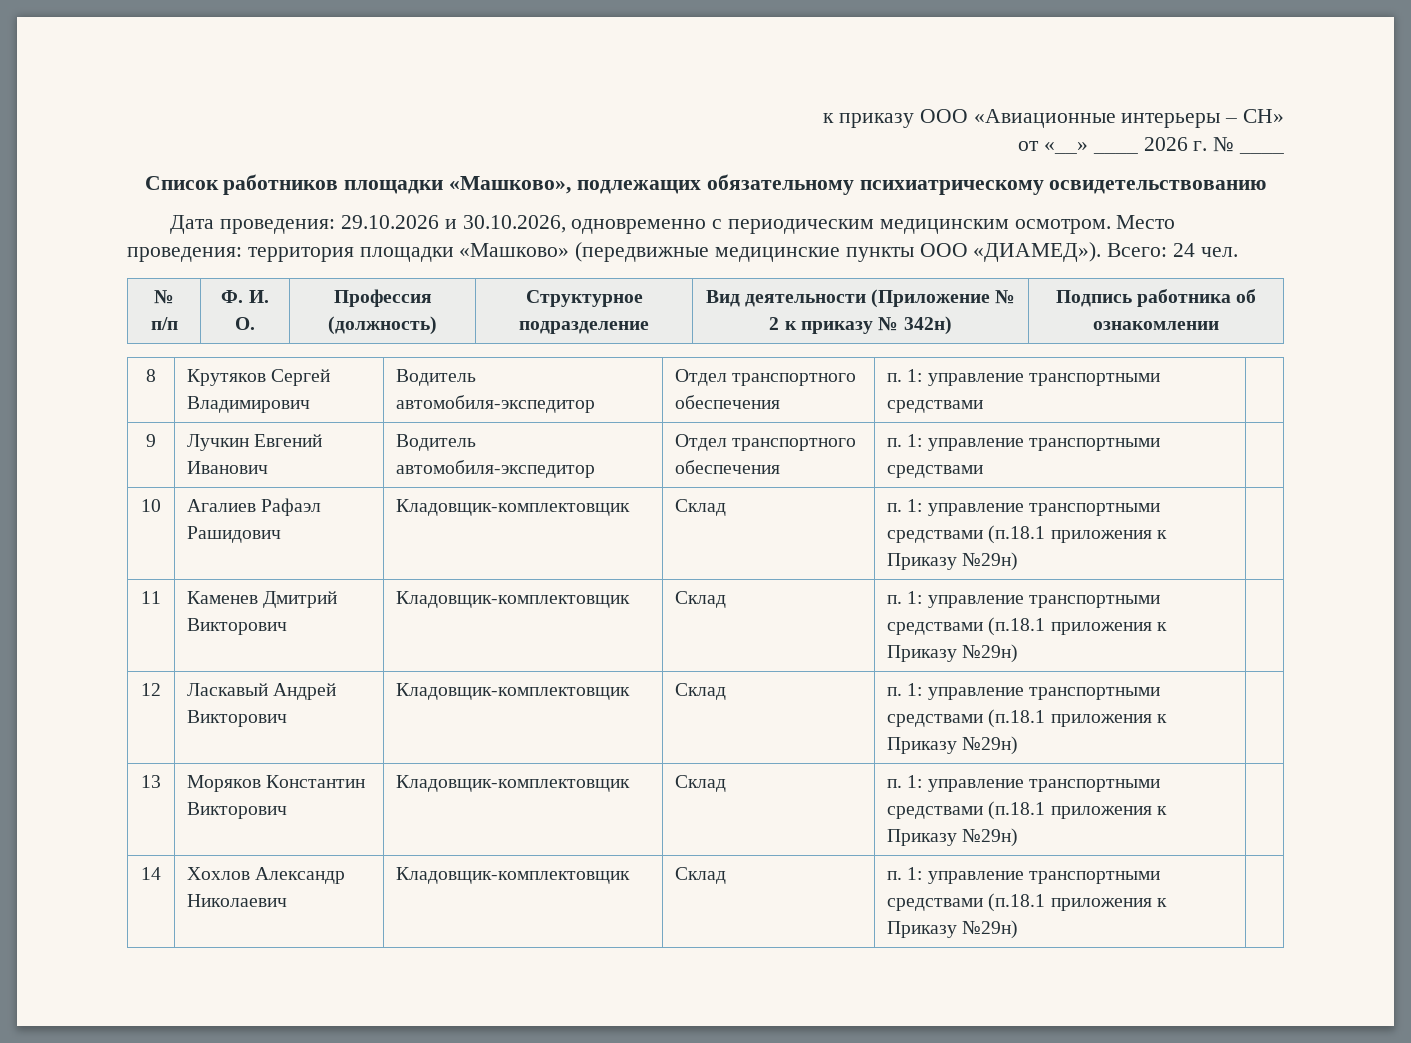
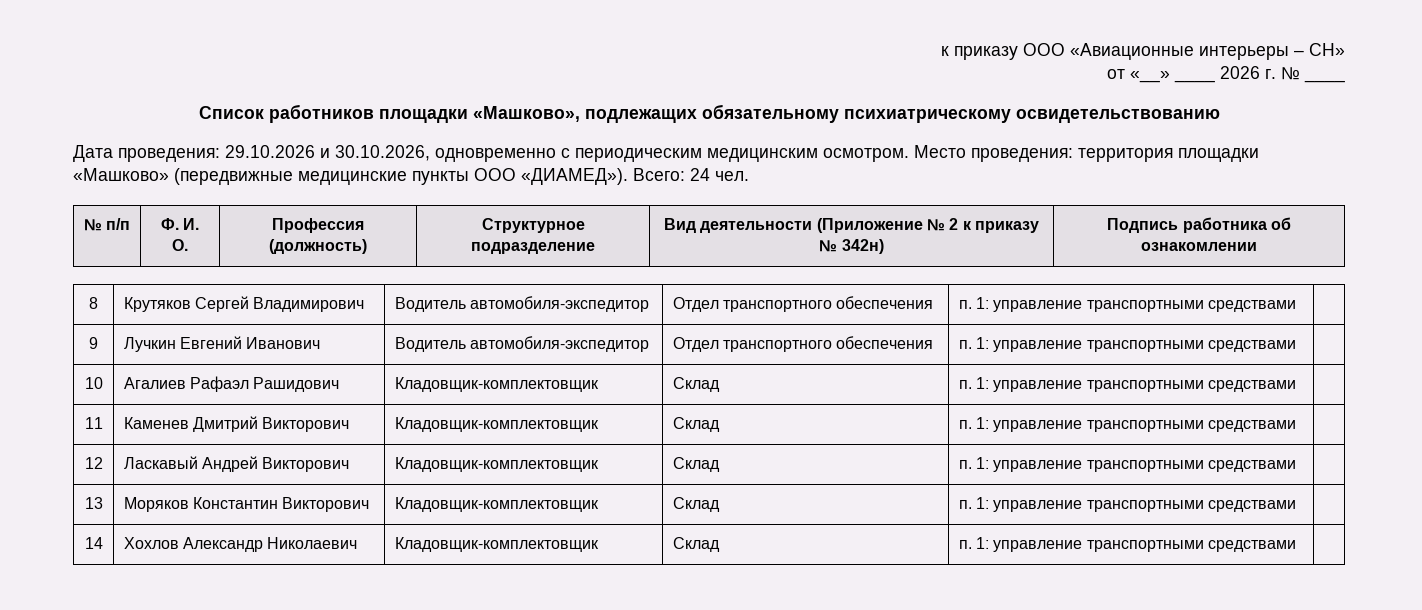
- 10 | Агалиев Рафаэл Рашидович | Кладовщик-комплектовщик | Склад | п. 1: управление транспортными средствами (п.18.1 приложения к Приказу №29н) |
+ 10 | Агалиев Рафаэл Рашидович | Кладовщик-комплектовщик | Склад | п. 1: управление транспортными средствами |
- 11 | Каменев Дмитрий Викторович | Кладовщик-комплектовщик | Склад | п. 1: управление транспортными средствами (п.18.1 приложения к Приказу №29н) |
+ 11 | Каменев Дмитрий Викторович | Кладовщик-комплектовщик | Склад | п. 1: управление транспортными средствами |
- 12 | Ласкавый Андрей Викторович | Кладовщик-комплектовщик | Склад | п. 1: управление транспортными средствами (п.18.1 приложения к Приказу №29н) |
+ 12 | Ласкавый Андрей Викторович | Кладовщик-комплектовщик | Склад | п. 1: управление транспортными средствами |
- 13 | Моряков Константин Викторович | Кладовщик-комплектовщик | Склад | п. 1: управление транспортными средствами (п.18.1 приложения к Приказу №29н) |
+ 13 | Моряков Константин Викторович | Кладовщик-комплектовщик | Склад | п. 1: управление транспортными средствами |
- 14 | Хохлов Александр Николаевич | Кладовщик-комплектовщик | Склад | п. 1: управление транспортными средствами (п.18.1 приложения к Приказу №29н) |
+ 14 | Хохлов Александр Николаевич | Кладовщик-комплектовщик | Склад | п. 1: управление транспортными средствами |

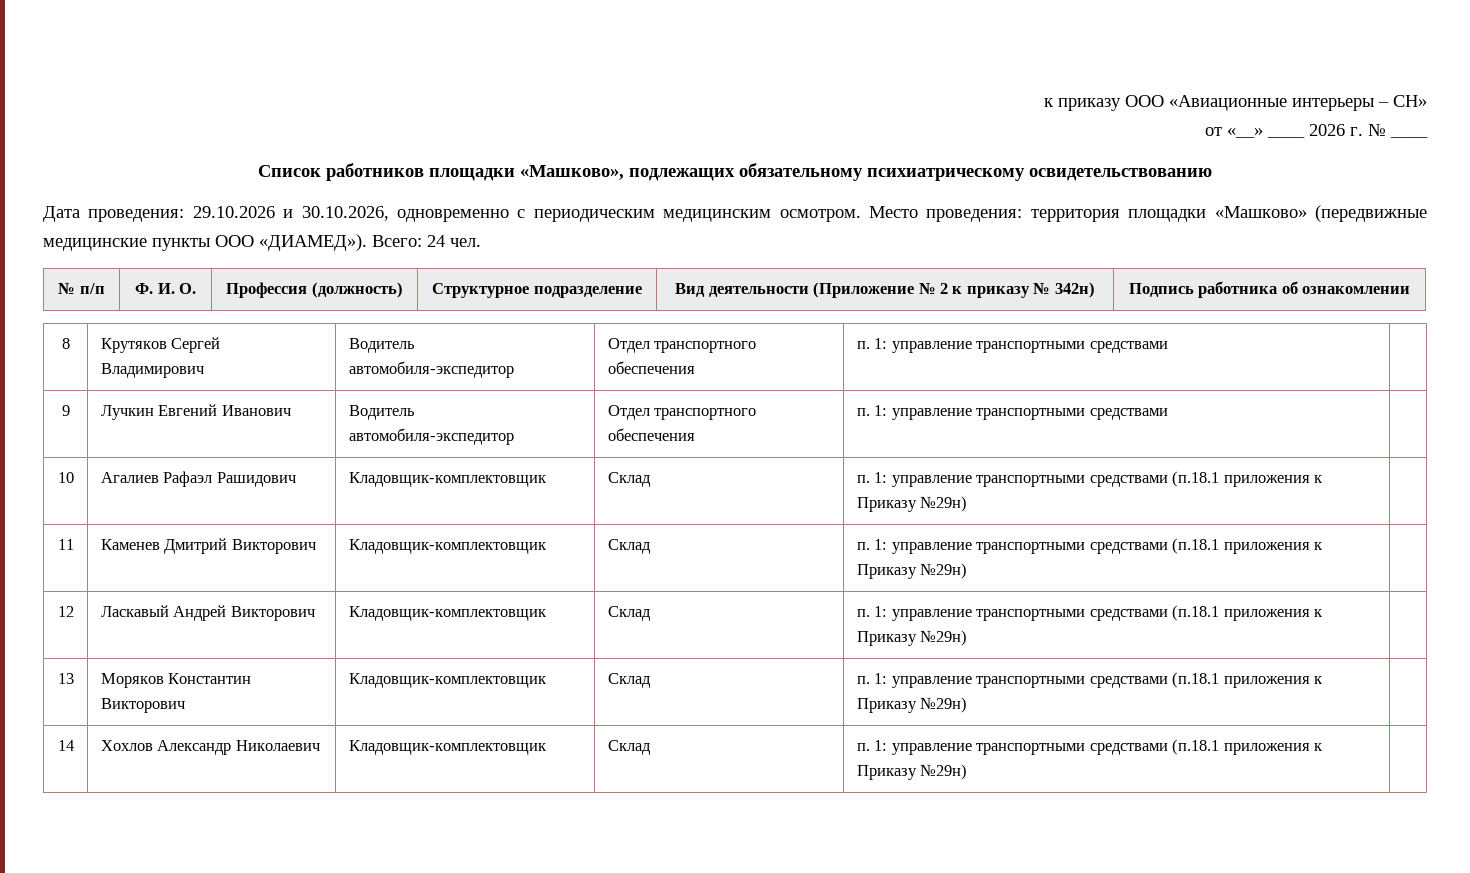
- 10 | Агалиев Рафаэл Рашидович | Кладовщик-комплектовщик | Склад | п. 1: управление транспортными средствами |
+ 10 | Агалиев Рафаэл Рашидович | Кладовщик-комплектовщик | Склад | п. 1: управление транспортными средствами (п.18.1 приложения к Приказу №29н) |
- 11 | Каменев Дмитрий Викторович | Кладовщик-комплектовщик | Склад | п. 1: управление транспортными средствами |
+ 11 | Каменев Дмитрий Викторович | Кладовщик-комплектовщик | Склад | п. 1: управление транспортными средствами (п.18.1 приложения к Приказу №29н) |
- 12 | Ласкавый Андрей Викторович | Кладовщик-комплектовщик | Склад | п. 1: управление транспортными средствами |
+ 12 | Ласкавый Андрей Викторович | Кладовщик-комплектовщик | Склад | п. 1: управление транспортными средствами (п.18.1 приложения к Приказу №29н) |
- 13 | Моряков Константин Викторович | Кладовщик-комплектовщик | Склад | п. 1: управление транспортными средствами |
+ 13 | Моряков Константин Викторович | Кладовщик-комплектовщик | Склад | п. 1: управление транспортными средствами (п.18.1 приложения к Приказу №29н) |
- 14 | Хохлов Александр Николаевич | Кладовщик-комплектовщик | Склад | п. 1: управление транспортными средствами |
+ 14 | Хохлов Александр Николаевич | Кладовщик-комплектовщик | Склад | п. 1: управление транспортными средствами (п.18.1 приложения к Приказу №29н) |

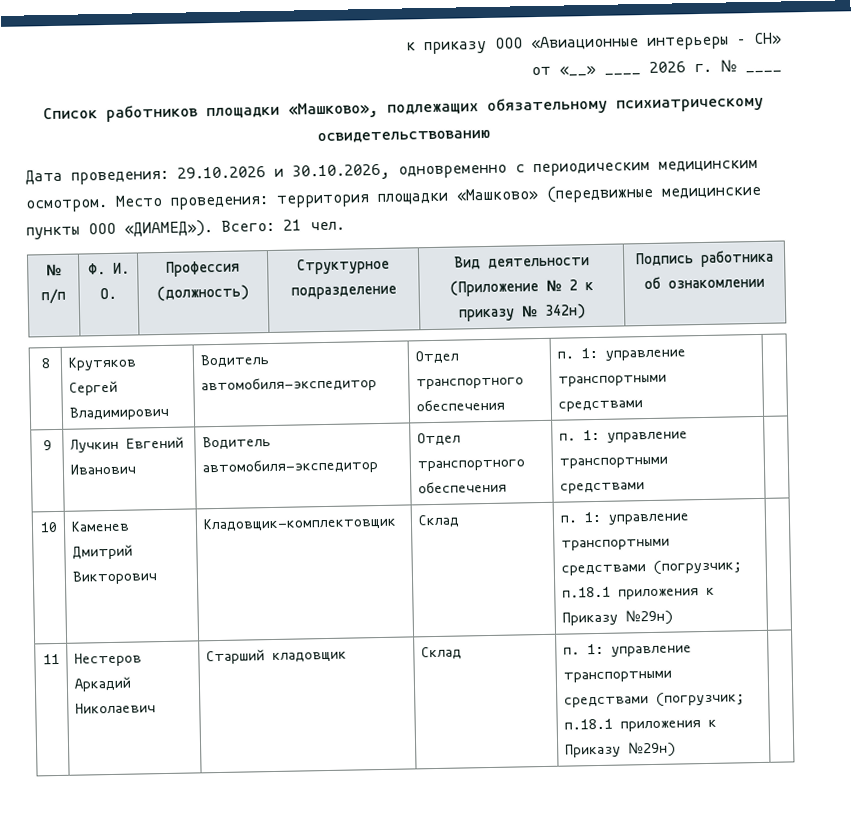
- Всего: 24 чел.
+ Всего: 21 чел.
- 10 | Агалиев Рафаэл Рашидович | Кладовщик-комплектовщик | Склад | п. 1: управление транспортными средствами (п.18.1 приложения к Приказу №29н) |
- 11 | Каменев Дмитрий Викторович | Кладовщик-комплектовщик | Склад | п. 1: управление транспортными средствами (п.18.1 приложения к Приказу №29н) |
- 12 | Ласкавый Андрей Викторович | Кладовщик-комплектовщик | Склад | п. 1: управление транспортными средствами (п.18.1 приложения к Приказу №29н) |
- 13 | Моряков Константин Викторович | Кладовщик-комплектовщик | Склад | п. 1: управление транспортными средствами (п.18.1 приложения к Приказу №29н) |
- 14 | Хохлов Александр Николаевич | Кладовщик-комплектовщик | Склад | п. 1: управление транспортными средствами (п.18.1 приложения к Приказу №29н) |
+ 10 | Каменев Дмитрий Викторович | Кладовщик-комплектовщик | Склад | п. 1: управление транспортными средствами (погрузчик; п.18.1 приложения к Приказу №29н) |
+ 11 | Нестеров Аркадий Николаевич | Старший кладовщик | Склад | п. 1: управление транспортными средствами (погрузчик; п.18.1 приложения к Приказу №29н) |

